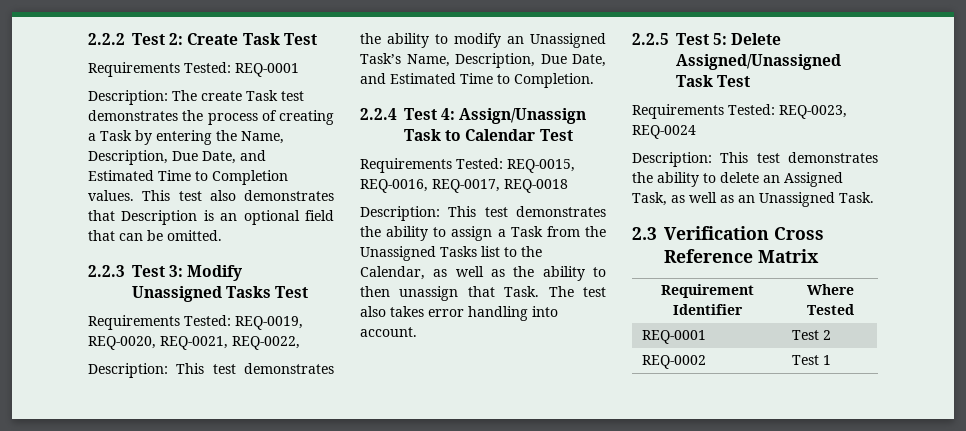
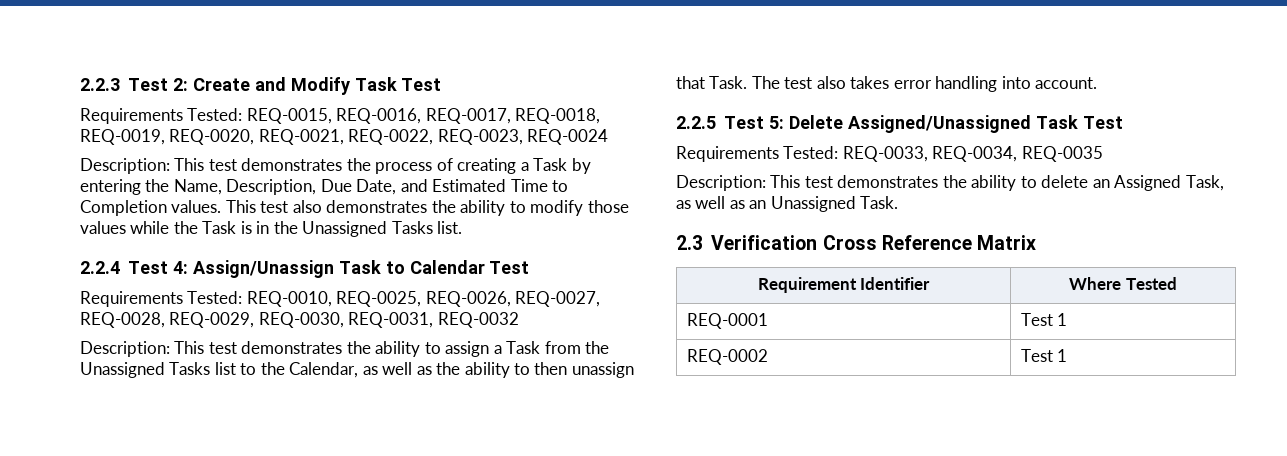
- 2.2.2 Test 2: Create Task Test
- Requirements Tested: REQ-0001
- Description: The create Task test demonstrates the process of creating a Task by entering the Name, Description, Due Date, and Estimated Time to Completion values.
+ 2.2.3 Test 2: Create and Modify Task Test
+ Requirements Tested: REQ-0015, REQ-0016, REQ-0017, REQ-0018, REQ-0019, REQ-0020, REQ-0021, REQ-0022, REQ-0023, REQ-0024
+ Description: This test demonstrates the process of creating a Task by entering the Name, Description, Due Date, and Estimated Time to Completion values.
- This test also demonstrates that Description is an optional field that can be omitted.
- 2.2.3 Test 3: Modify Unassigned Tasks Test
- Requirements Tested: REQ-0019, REQ-0020, REQ-0021, REQ-0022,
- Description: This test demonstrates the ability to modify an Unassigned Task’s Name, Description, Due Date, and Estimated Time to Completion.
+ This test also demonstrates the ability to modify those values while the Task is in the Unassigned Tasks list.
- Requirements Tested: REQ-0015, REQ-0016, REQ-0017, REQ-0018
+ Requirements Tested: REQ-0010, REQ-0025, REQ-0026, REQ-0027, REQ-0028, REQ-0029, REQ-0030, REQ-0031, REQ-0032
- Requirements Tested: REQ-0023, REQ-0024
+ Requirements Tested: REQ-0033, REQ-0034, REQ-0035
- REQ-0001 | Test 2
+ REQ-0001 | Test 1

